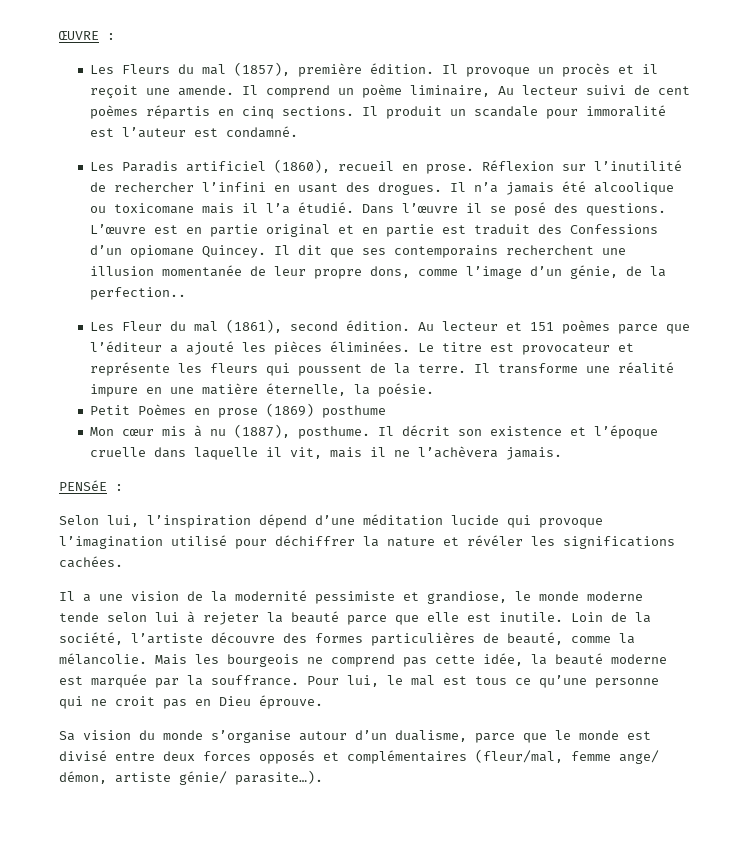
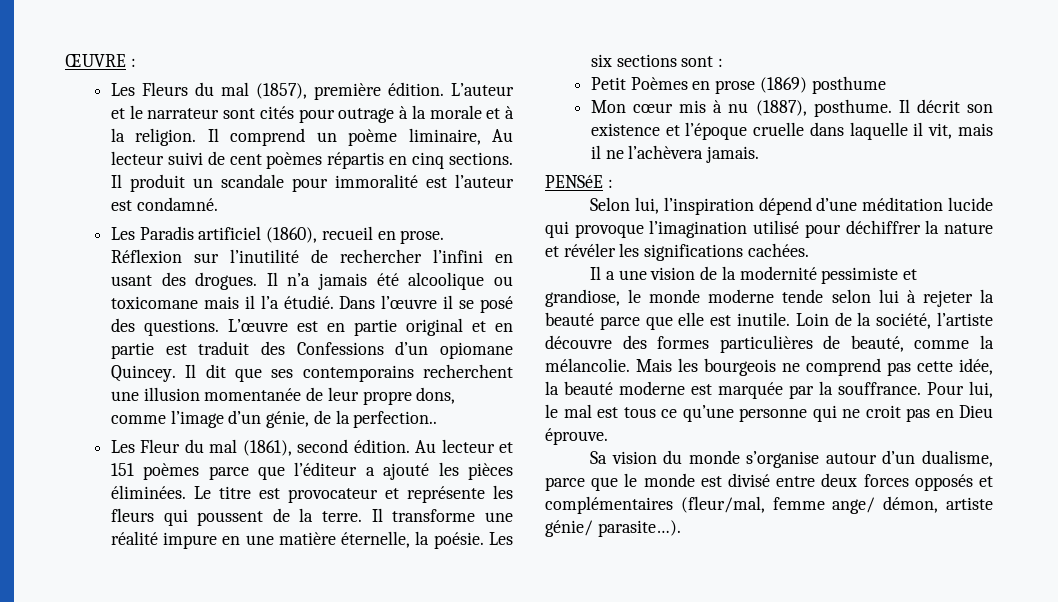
- Il provoque un procès et il reçoit une amende.
+ L’auteur et le narrateur sont cités pour outrage à la morale et à la religion.
+ Les six sections sont :

